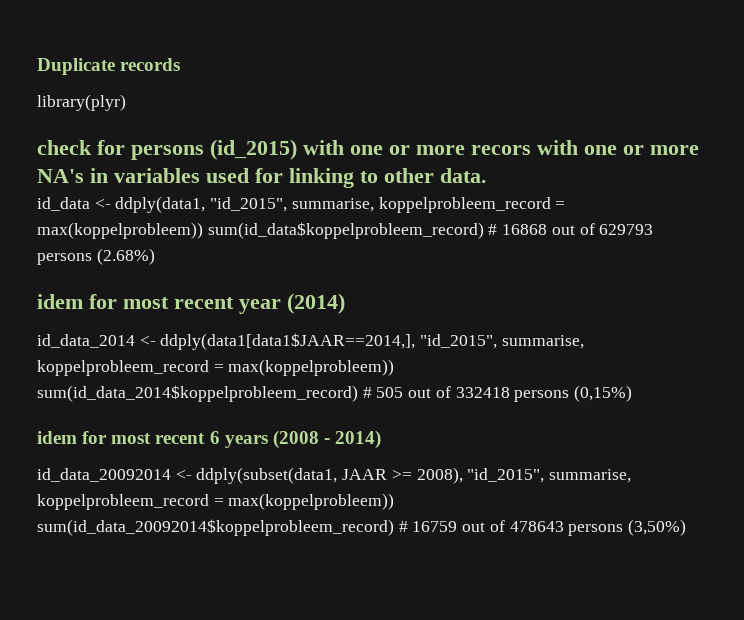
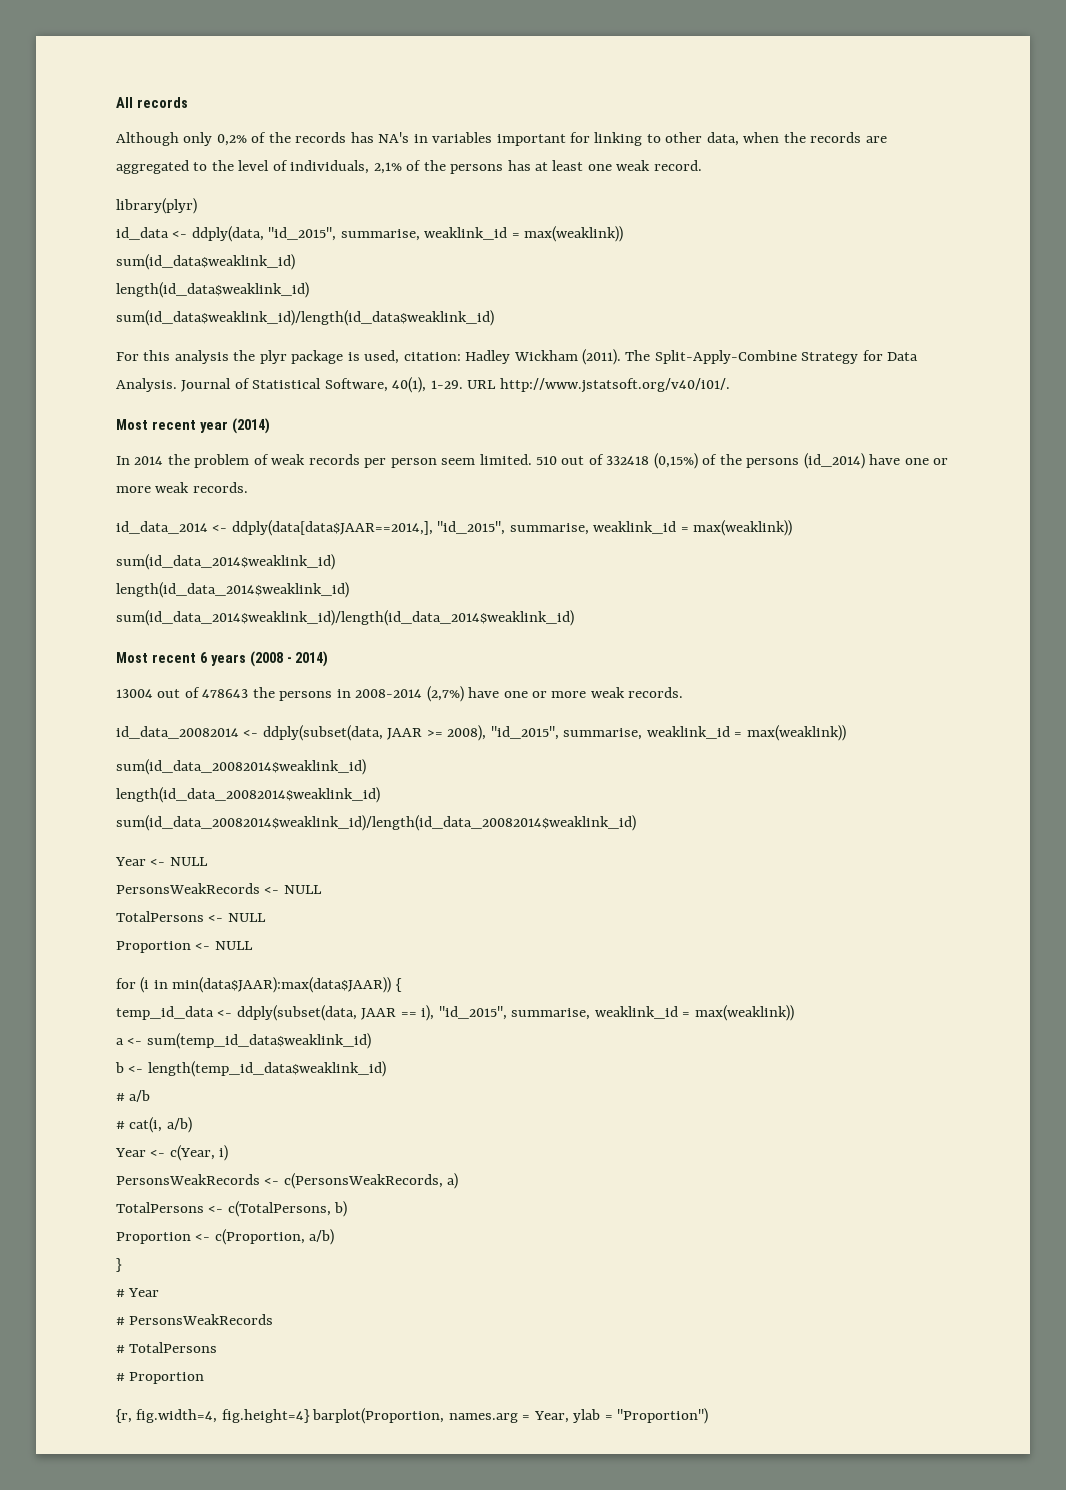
- Duplicate records
+ All records
+ Although only 0,2% of the records has NA's in variables important for linking to other data, when the records are aggregated to the level of individuals, 2,1% of the persons has at least one weak record.
  library(plyr)
- check for persons (id_2015) with one or more recors with one or more NA's in variables used for linking to other data.
- id_data <- ddply(data1, "id_2015", summarise, koppelprobleem_record = max(koppelprobleem)) sum(id_data$koppelprobleem_record) # 16868 out of 629793 persons (2.68%)
- idem for most recent year (2014)
- id_data_2014 <- ddply(data1[data1$JAAR==2014,], "id_2015", summarise, koppelprobleem_record = max(koppelprobleem)) sum(id_data_2014$koppelprobleem_record) # 505 out of 332418 persons (0,15%)
- idem for most recent 6 years (2008 - 2014)
+ id_data <- ddply(data, "id_2015", summarise, weaklink_id = max(weaklink))
+ sum(id_data$weaklink_id)
+ length(id_data$weaklink_id)
+ sum(id_data$weaklink_id)/length(id_data$weaklink_id)
+ For this analysis the plyr package is used, citation: Hadley Wickham (2011). The Split-Apply-Combine Strategy for Data Analysis. Journal of Statistical Software, 40(1), 1-29. URL http://www.jstatsoft.org/v40/i01/.
+ Most recent year (2014)
+ In 2014 the problem of weak records per person seem limited. 510 out of 332418 (0,15%) of the persons (id_2014) have one or more weak records.
+ id_data_2014 <- ddply(data[data$JAAR==2014,], "id_2015", summarise, weaklink_id = max(weaklink))
+ sum(id_data_2014$weaklink_id)
+ length(id_data_2014$weaklink_id)
+ sum(id_data_2014$weaklink_id)/length(id_data_2014$weaklink_id)
+ Most recent 6 years (2008 - 2014)
- id_data_20092014 <- ddply(subset(data1, JAAR >= 2008), "id_2015", summarise, koppelprobleem_record = max(koppelprobleem)) sum(id_data_20092014$koppelprobleem_record) # 16759 out of 478643 persons (3,50%)
+ 13004 out of 478643 the persons in 2008-2014 (2,7%) have one or more weak records.
+ id_data_20082014 <- ddply(subset(data, JAAR >= 2008), "id_2015", summarise, weaklink_id = max(weaklink))
+ sum(id_data_20082014$weaklink_id)
+ length(id_data_20082014$weaklink_id)
+ sum(id_data_20082014$weaklink_id)/length(id_data_20082014$weaklink_id)
+ Year <- NULL
+ PersonsWeakRecords <- NULL
+ TotalPersons <- NULL
+ Proportion <- NULL
+ for (i in min(data$JAAR):max(data$JAAR)) {
+ temp_id_data <- ddply(subset(data, JAAR == i), "id_2015", summarise, weaklink_id = max(weaklink))
+ a <- sum(temp_id_data$weaklink_id)
+ b <- length(temp_id_data$weaklink_id)
+ # a/b
+ # cat(i, a/b)
+ Year <- c(Year, i)
+ PersonsWeakRecords <- c(PersonsWeakRecords, a)
+ TotalPersons <- c(TotalPersons, b)
+ Proportion <- c(Proportion, a/b)
+ }
+ # Year
+ # PersonsWeakRecords
+ # TotalPersons
+ # Proportion
+ {r, fig.width=4, fig.height=4} barplot(Proportion, names.arg = Year, ylab = "Proportion")

